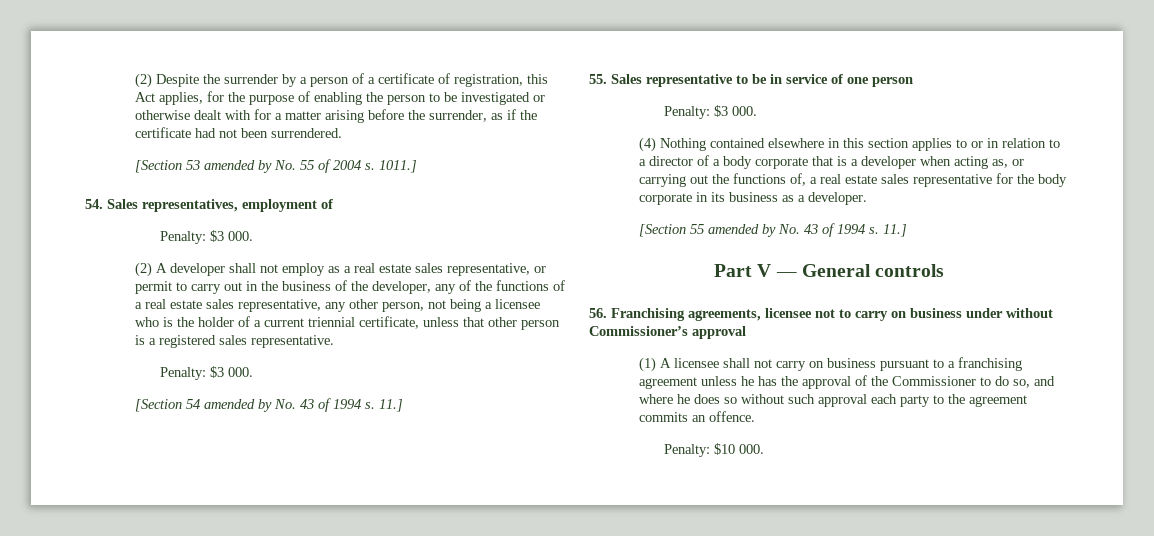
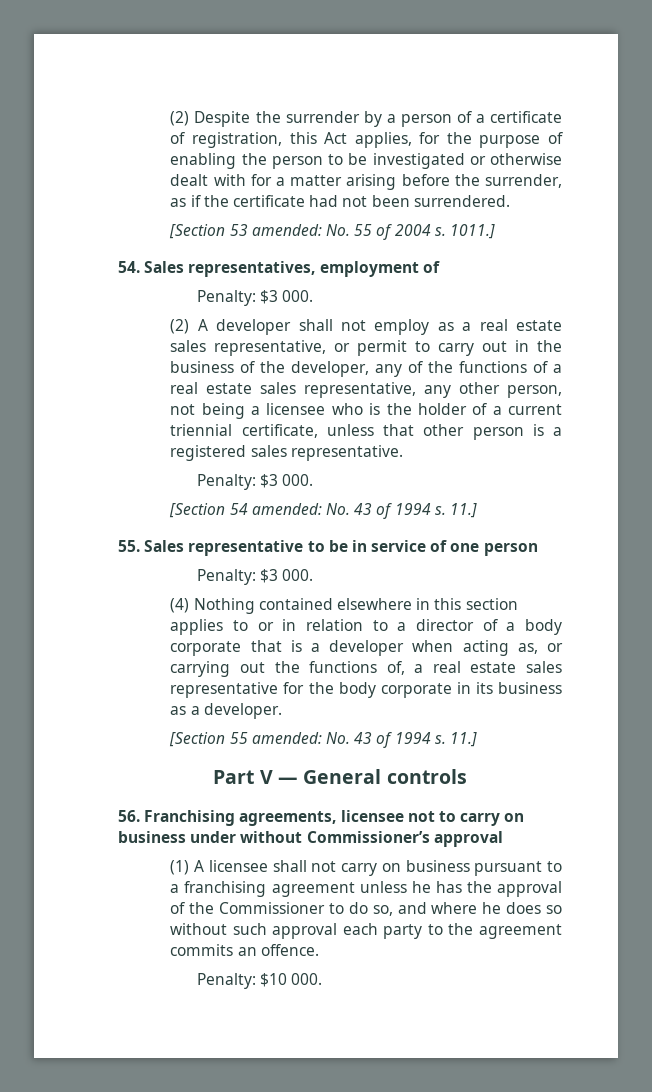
- [Section 53 amended by No. 55 of 2004 s.
+ [Section 53 amended: No. 55 of 2004 s.
- [Section 54 amended by No. 43 of 1994 s.
+ [Section 54 amended: No. 43 of 1994 s.
- [Section 55 amended by No. 43 of 1994 s.
+ [Section 55 amended: No. 43 of 1994 s.

